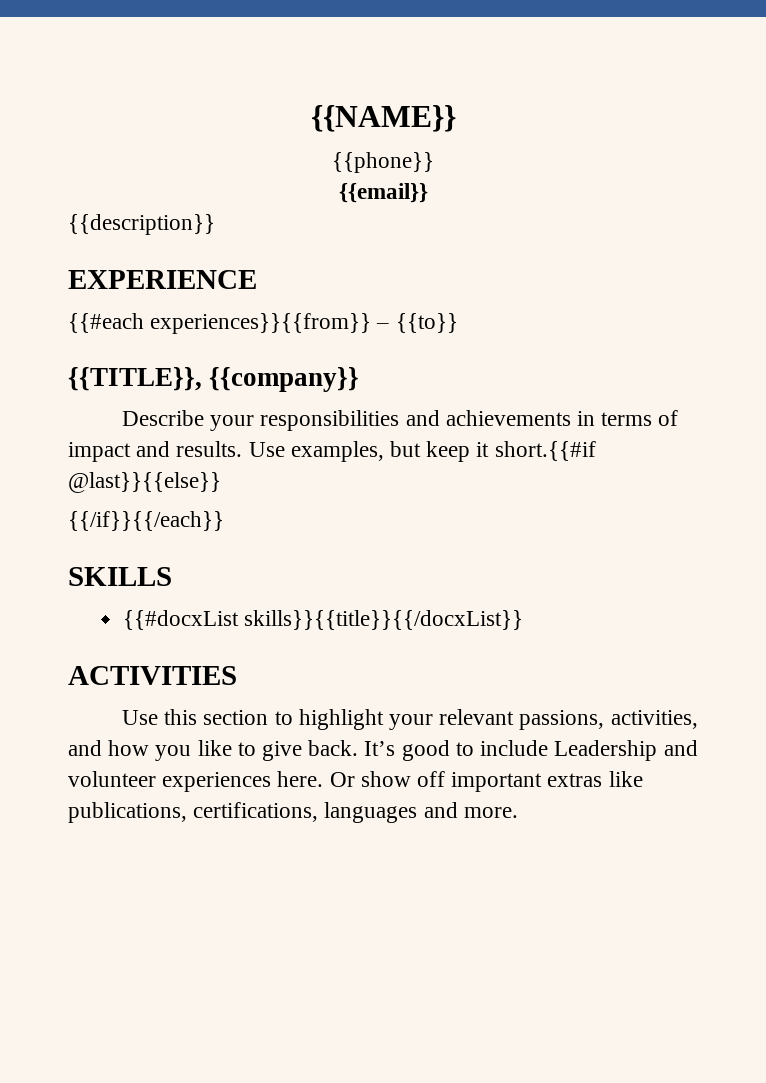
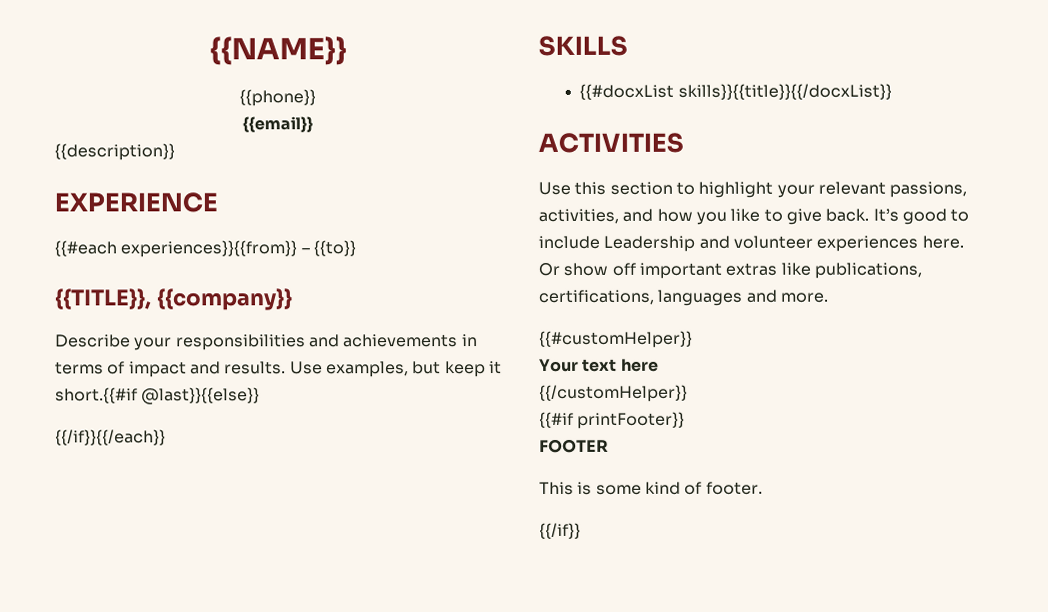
+ {{#customHelper}}
+ Your text here
+ {{/customHelper}}
+ {{#if printFooter}}
+ FOOTER
+ This is some kind of footer.
+ {{/if}}

